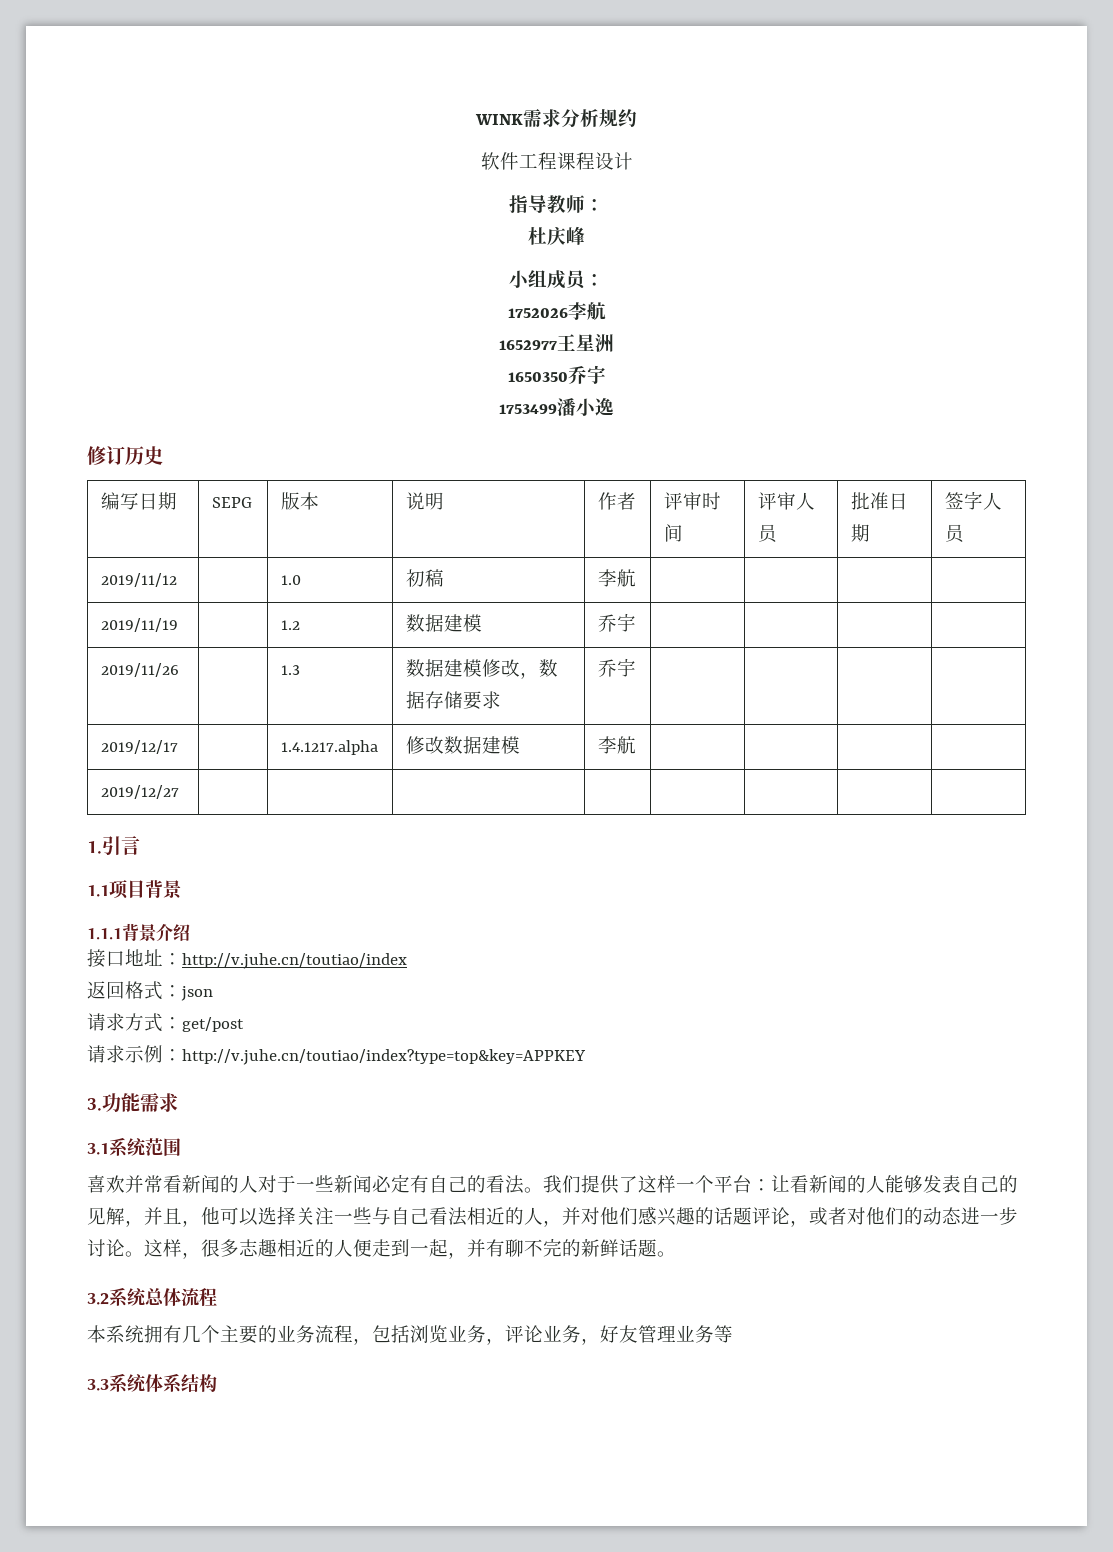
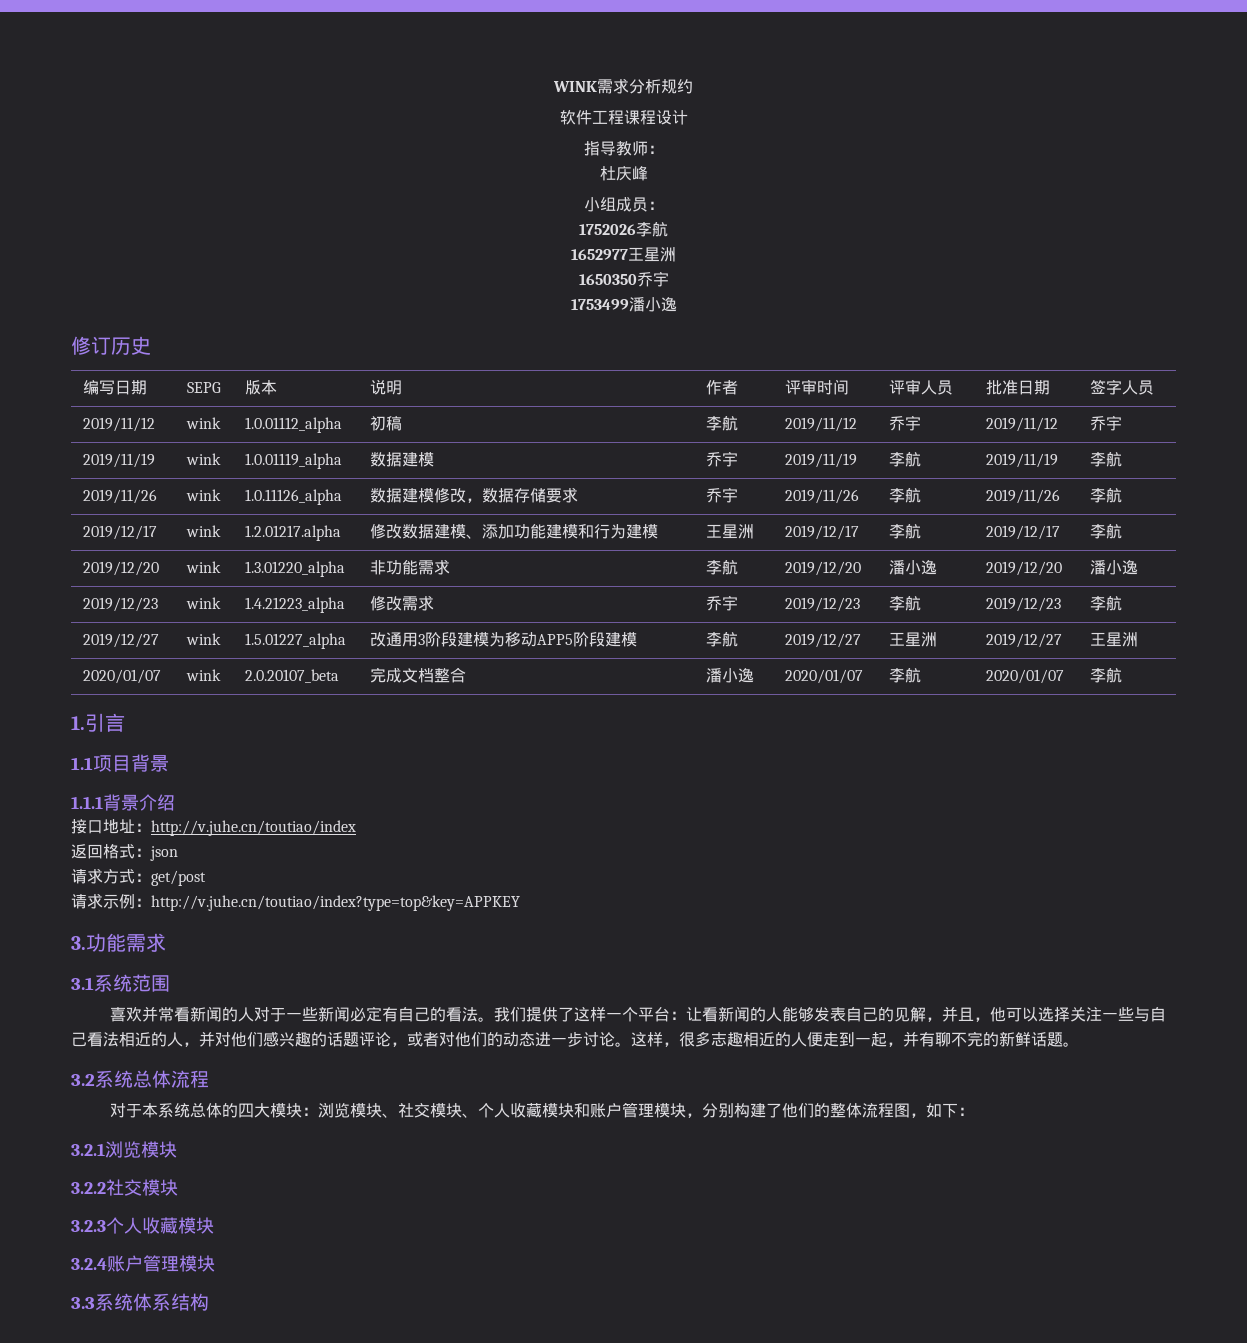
- 2019/11/12 | | 1.0 | 初稿 | 李航 | | | |
- 2019/11/19 | | 1.2 | 数据建模 | 乔宇 | | | |
- 2019/11/26 | | 1.3 | 数据建模修改，数据存储要求 | 乔宇 | | | |
- 2019/12/17 | | 1.4.1217.alpha | 修改数据建模 | 李航 | | | |
- 2019/12/27 | | | | | | | |
+ 2019/11/12 | wink | 1.0.01112_alpha | 初稿 | 李航 | 2019/11/12 | 乔宇 | 2019/11/12 | 乔宇
+ 2019/11/19 | wink | 1.0.01119_alpha | 数据建模 | 乔宇 | 2019/11/19 | 李航 | 2019/11/19 | 李航
+ 2019/11/26 | wink | 1.0.11126_alpha | 数据建模修改，数据存储要求 | 乔宇 | 2019/11/26 | 李航 | 2019/11/26 | 李航
+ 2019/12/17 | wink | 1.2.01217.alpha | 修改数据建模、添加功能建模和行为建模 | 王星洲 | 2019/12/17 | 李航 | 2019/12/17 | 李航
+ 2019/12/20 | wink | 1.3.01220_alpha | 非功能需求 | 李航 | 2019/12/20 | 潘小逸 | 2019/12/20 | 潘小逸
+ 2019/12/23 | wink | 1.4.21223_alpha | 修改需求 | 乔宇 | 2019/12/23 | 李航 | 2019/12/23 | 李航
+ 2019/12/27 | wink | 1.5.01227_alpha | 改通用3阶段建模为移动APP5阶段建模 | 李航 | 2019/12/27 | 王星洲 | 2019/12/27 | 王星洲
+ 2020/01/07 | wink | 2.0.20107_beta | 完成文档整合 | 潘小逸 | 2020/01/07 | 李航 | 2020/01/07 | 李航
- 本系统拥有几个主要的业务流程，包括浏览业务，评论业务，好友管理业务等
+ 对于本系统总体的四大模块：浏览模块、社交模块、个人收藏模块和账户管理模块，分别构建了他们的整体流程图，如下：
+ 3.2.1浏览模块
+ 3.2.2社交模块
+ 3.2.3个人收藏模块
+ 3.2.4账户管理模块

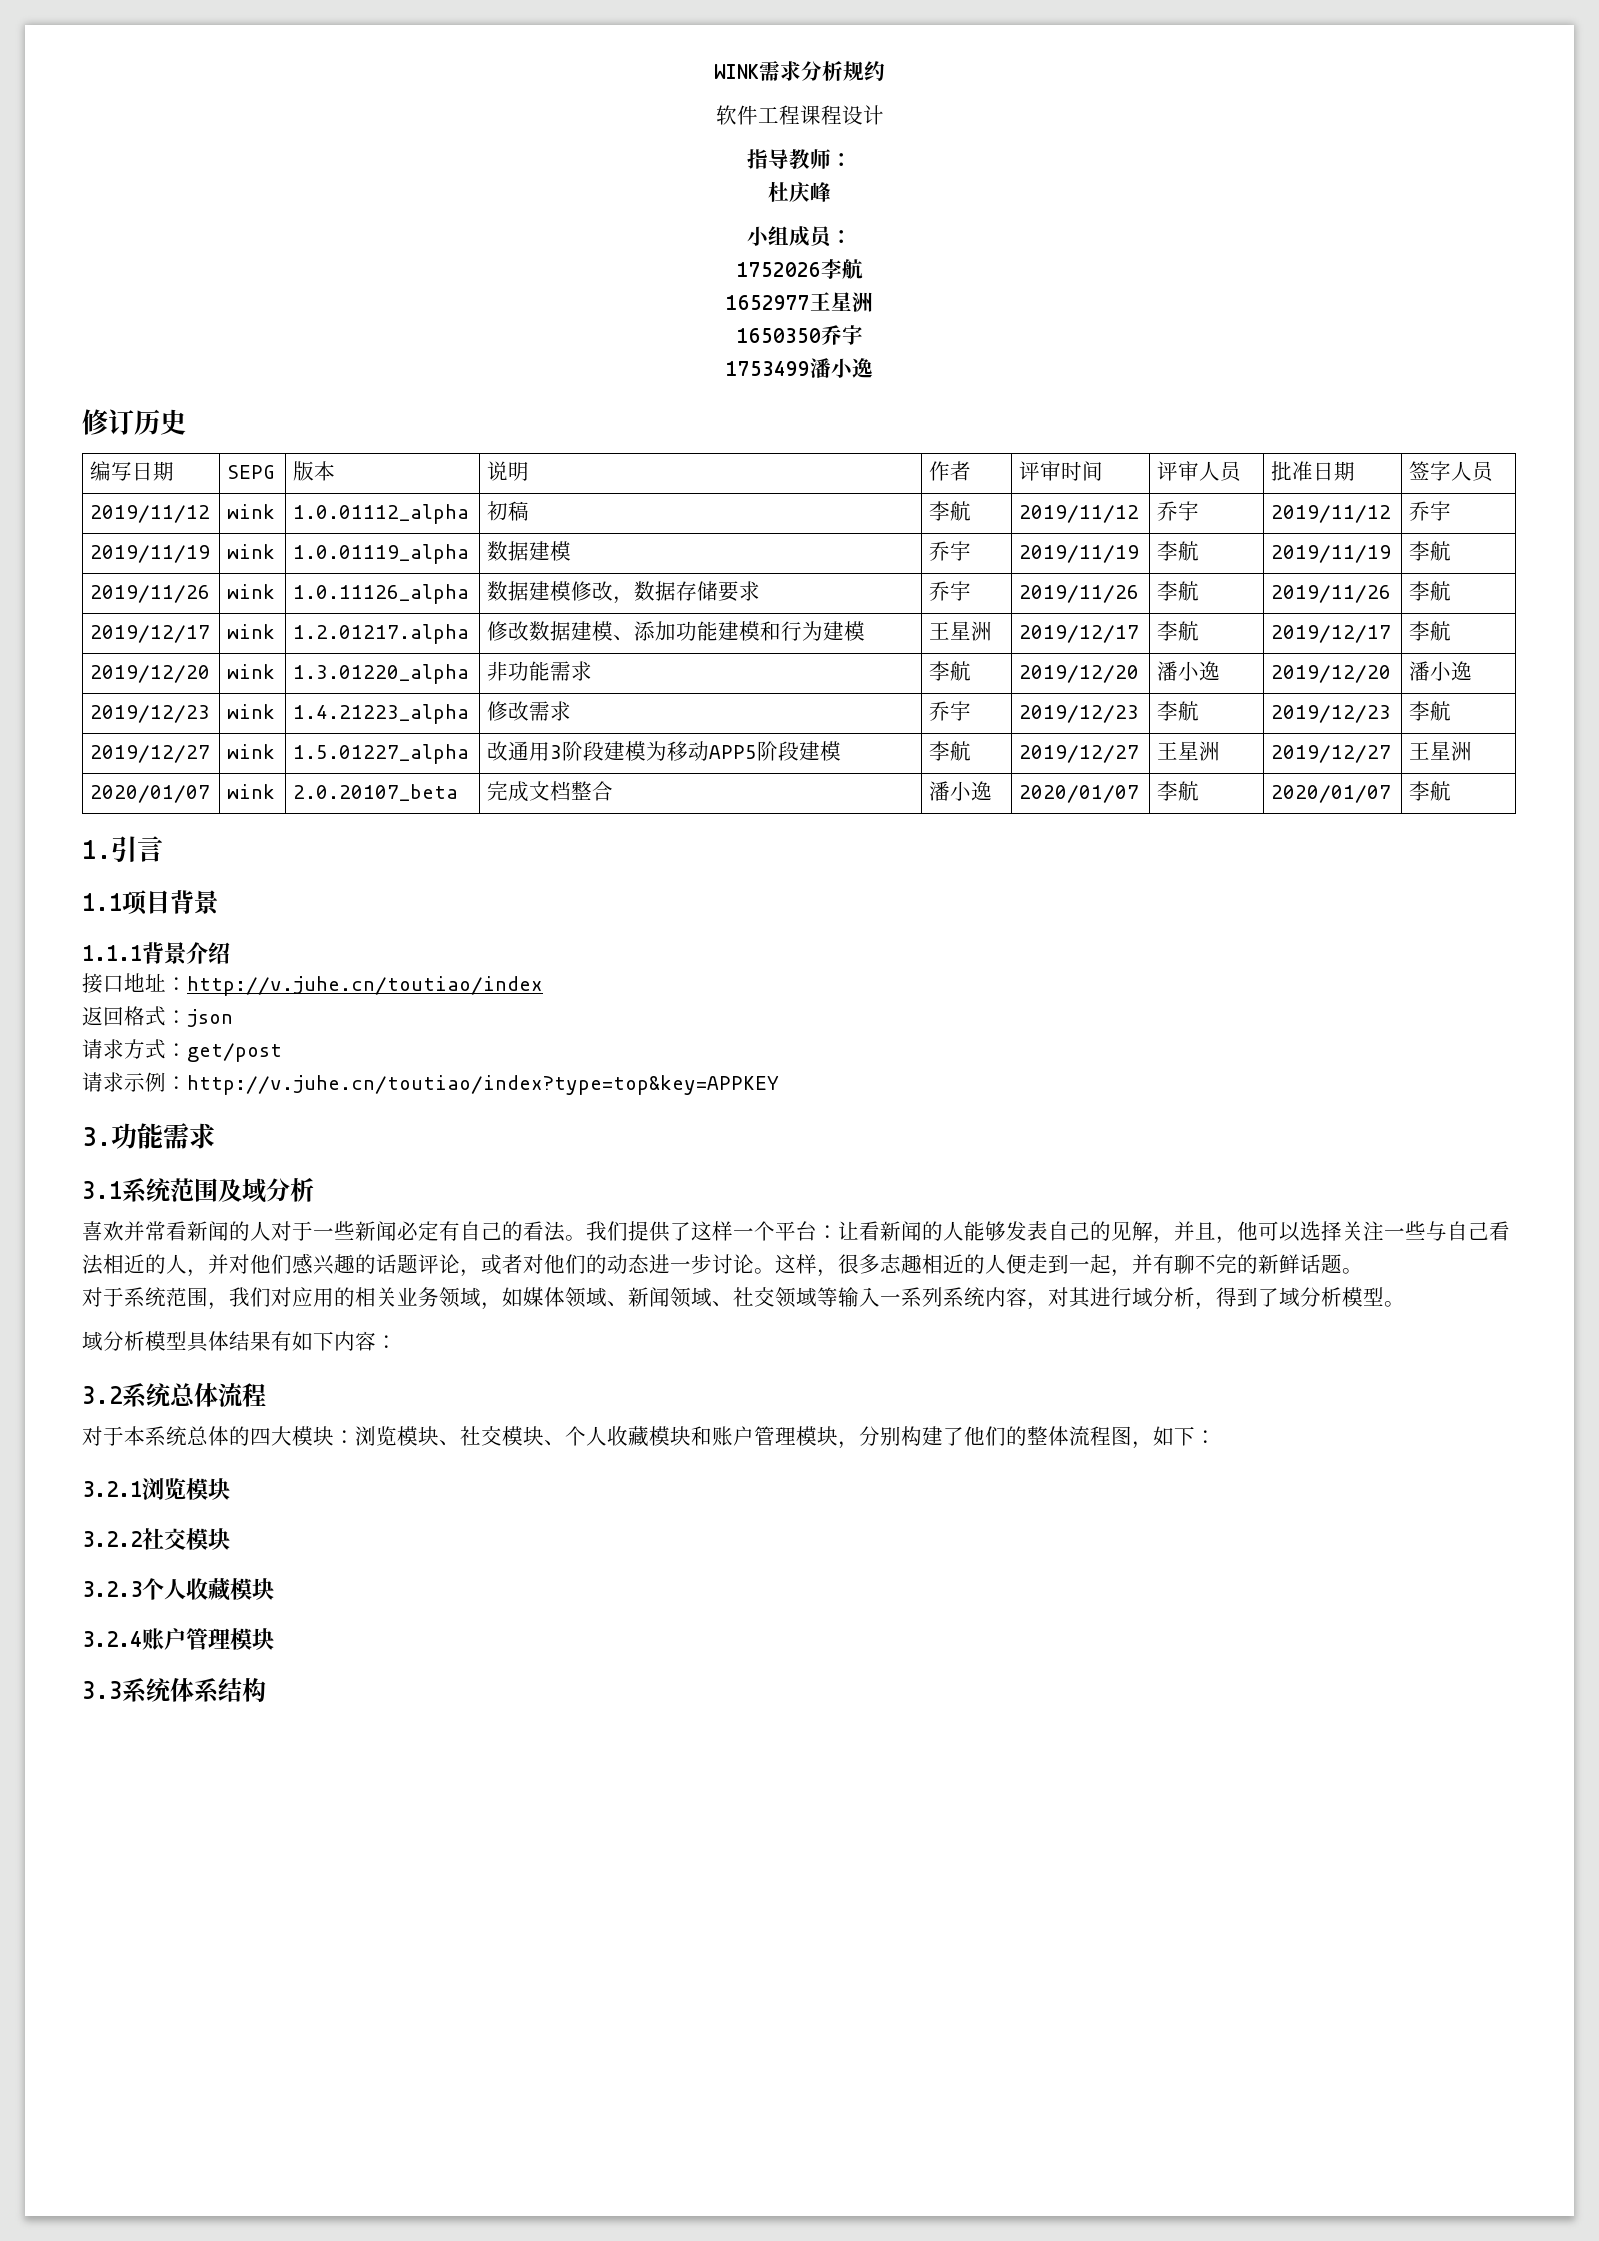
- 3.1系统范围
+ 3.1系统范围及域分析
+ 对于系统范围，我们对应用的相关业务领域，如媒体领域、新闻领域、社交领域等输入一系列系统内容，对其进行域分析，得到了域分析模型。
+ 域分析模型具体结果有如下内容：

